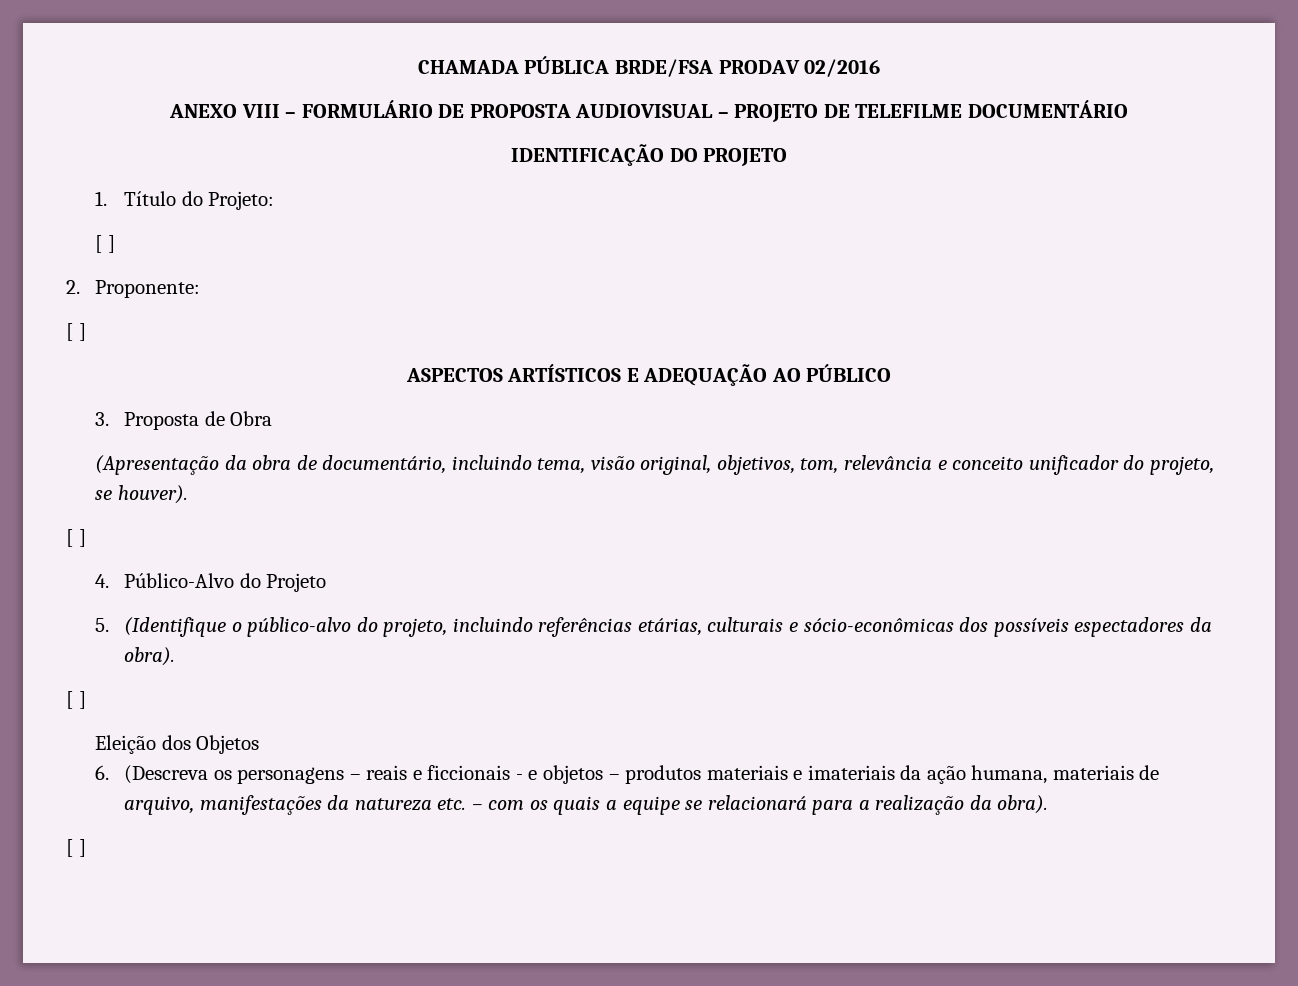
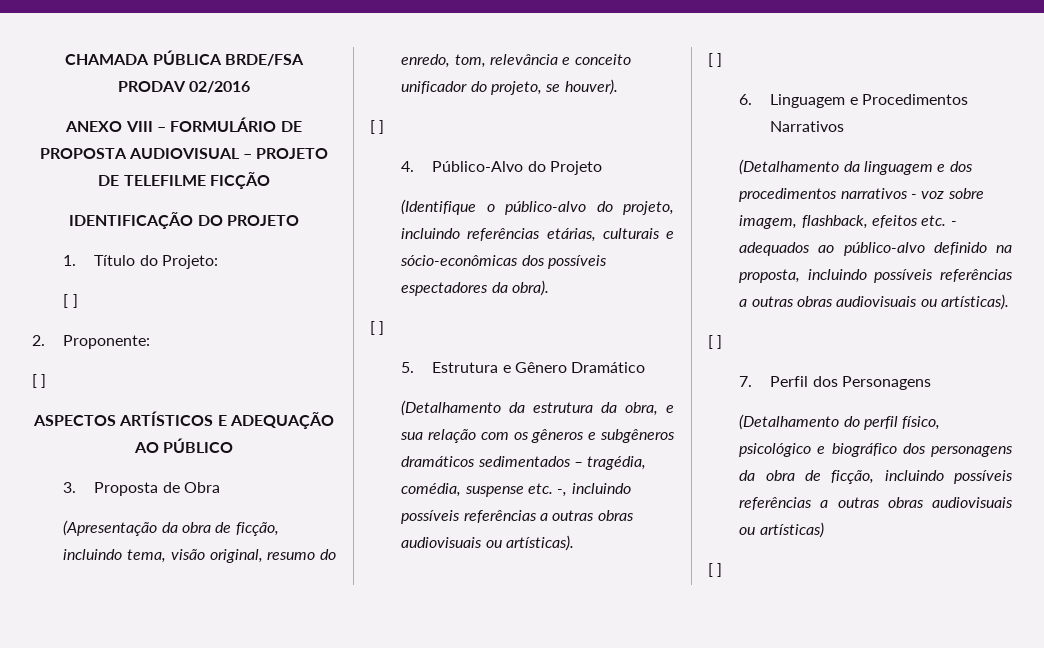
- ANEXO VIII – FORMULÁRIO DE PROPOSTA AUDIOVISUAL – PROJETO DE TELEFILME DOCUMENTÁRIO
+ ANEXO VIII – FORMULÁRIO DE PROPOSTA AUDIOVISUAL – PROJETO DE TELEFILME FICÇÃO
- (Apresentação da obra de documentário, incluindo tema, visão original, objetivos, tom, relevância e conceito unificador do projeto, se houver).
+ (Apresentação da obra de ficção, incluindo tema, visão original, resumo do enredo, tom, relevância e conceito unificador do projeto, se houver).
- 5. (Identifique o público-alvo do projeto, incluindo referências etárias, culturais e sócio-econômicas dos possíveis espectadores da obra).
+ (Identifique o público-alvo do projeto, incluindo referências etárias, culturais e sócio-econômicas dos possíveis espectadores da obra).
- Eleição dos Objetos
- 6. (Descreva os personagens – reais e ficcionais - e objetos – produtos materiais e imateriais da ação humana, materiais de arquivo, manifestações da natureza etc. – com os quais a equipe se relacionará para a realização da obra).
+ 5. Estrutura e Gênero Dramático
+ (Detalhamento da estrutura da obra, e sua relação com os gêneros e subgêneros dramáticos sedimentados – tragédia, comédia, suspense etc. -, incluindo possíveis referências a outras obras audiovisuais ou artísticas).
+ [ ]
+ 6. Linguagem e Procedimentos Narrativos
+ (Detalhamento da linguagem e dos procedimentos narrativos - voz sobre imagem, flashback, efeitos etc. - adequados ao público-alvo definido na proposta, incluindo possíveis referências a outras obras audiovisuais ou artísticas).
+ [ ]
+ 7. Perfil dos Personagens
+ (Detalhamento do perfil físico, psicológico e biográfico dos personagens da obra de ficção, incluindo possíveis referências a outras obras audiovisuais ou artísticas)

